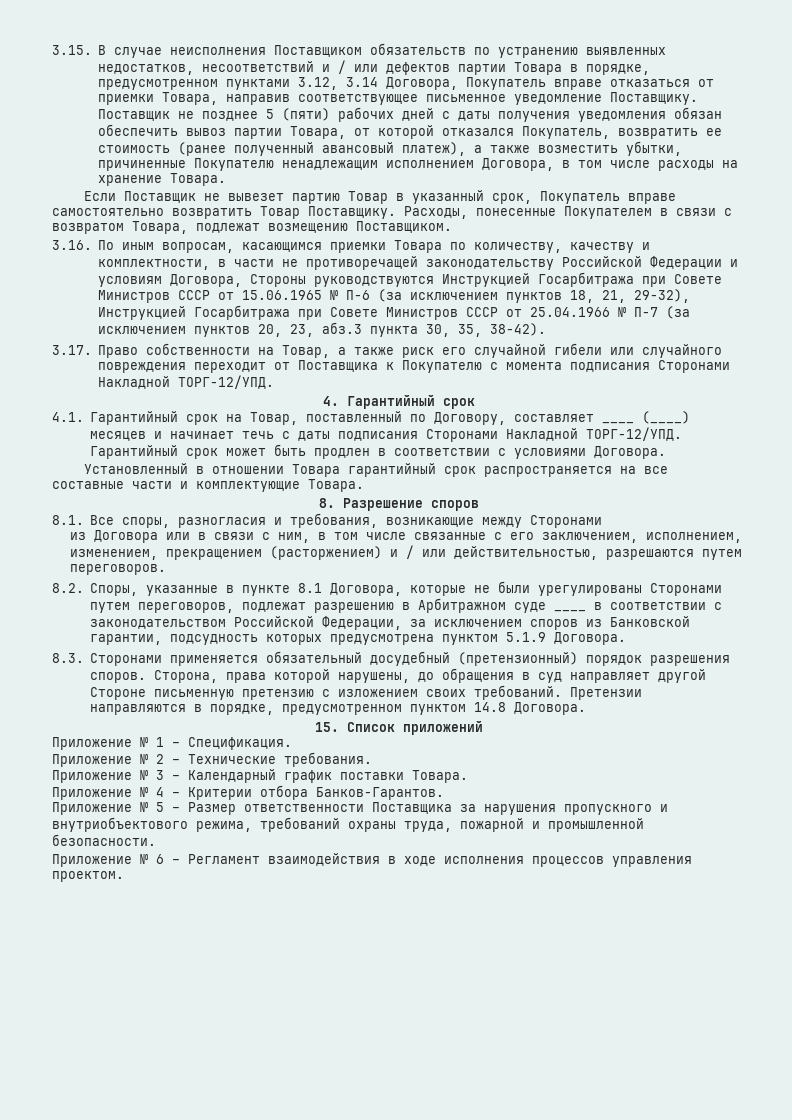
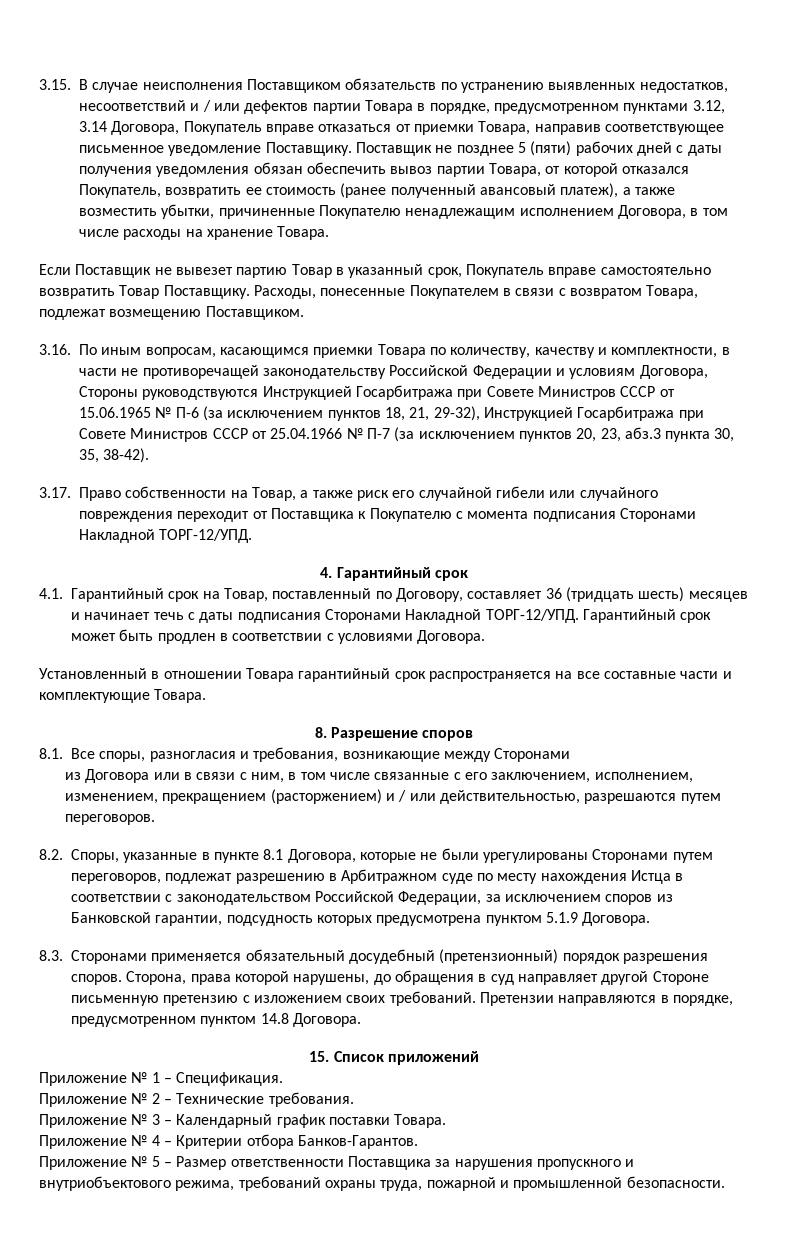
- 4.1. Гарантийный срок на Товар, поставленный по Договору, составляет ____ (____) месяцев и начинает течь с даты подписания Сторонами Накладной ТОРГ-12/УПД.
+ 4.1. Гарантийный срок на Товар, поставленный по Договору, составляет 36 (тридцать шесть) месяцев и начинает течь с даты подписания Сторонами Накладной ТОРГ-12/УПД.
- 8.2. Споры, указанные в пункте 8.1 Договора, которые не были урегулированы Сторонами путем переговоров, подлежат разрешению в Арбитражном суде ____ в соответствии с законодательством Российской Федерации, за исключением споров из Банковской гарантии, подсудность которых предусмотрена пунктом 5.1.9 Договора.
+ 8.2. Споры, указанные в пункте 8.1 Договора, которые не были урегулированы Сторонами путем переговоров, подлежат разрешению в Арбитражном суде по месту нахождения Истца в соответствии с законодательством Российской Федерации, за исключением споров из Банковской гарантии, подсудность которых предусмотрена пунктом 5.1.9 Договора.
- Приложение № 6 – Регламент взаимодействия в ходе исполнения процессов управления проектом.

